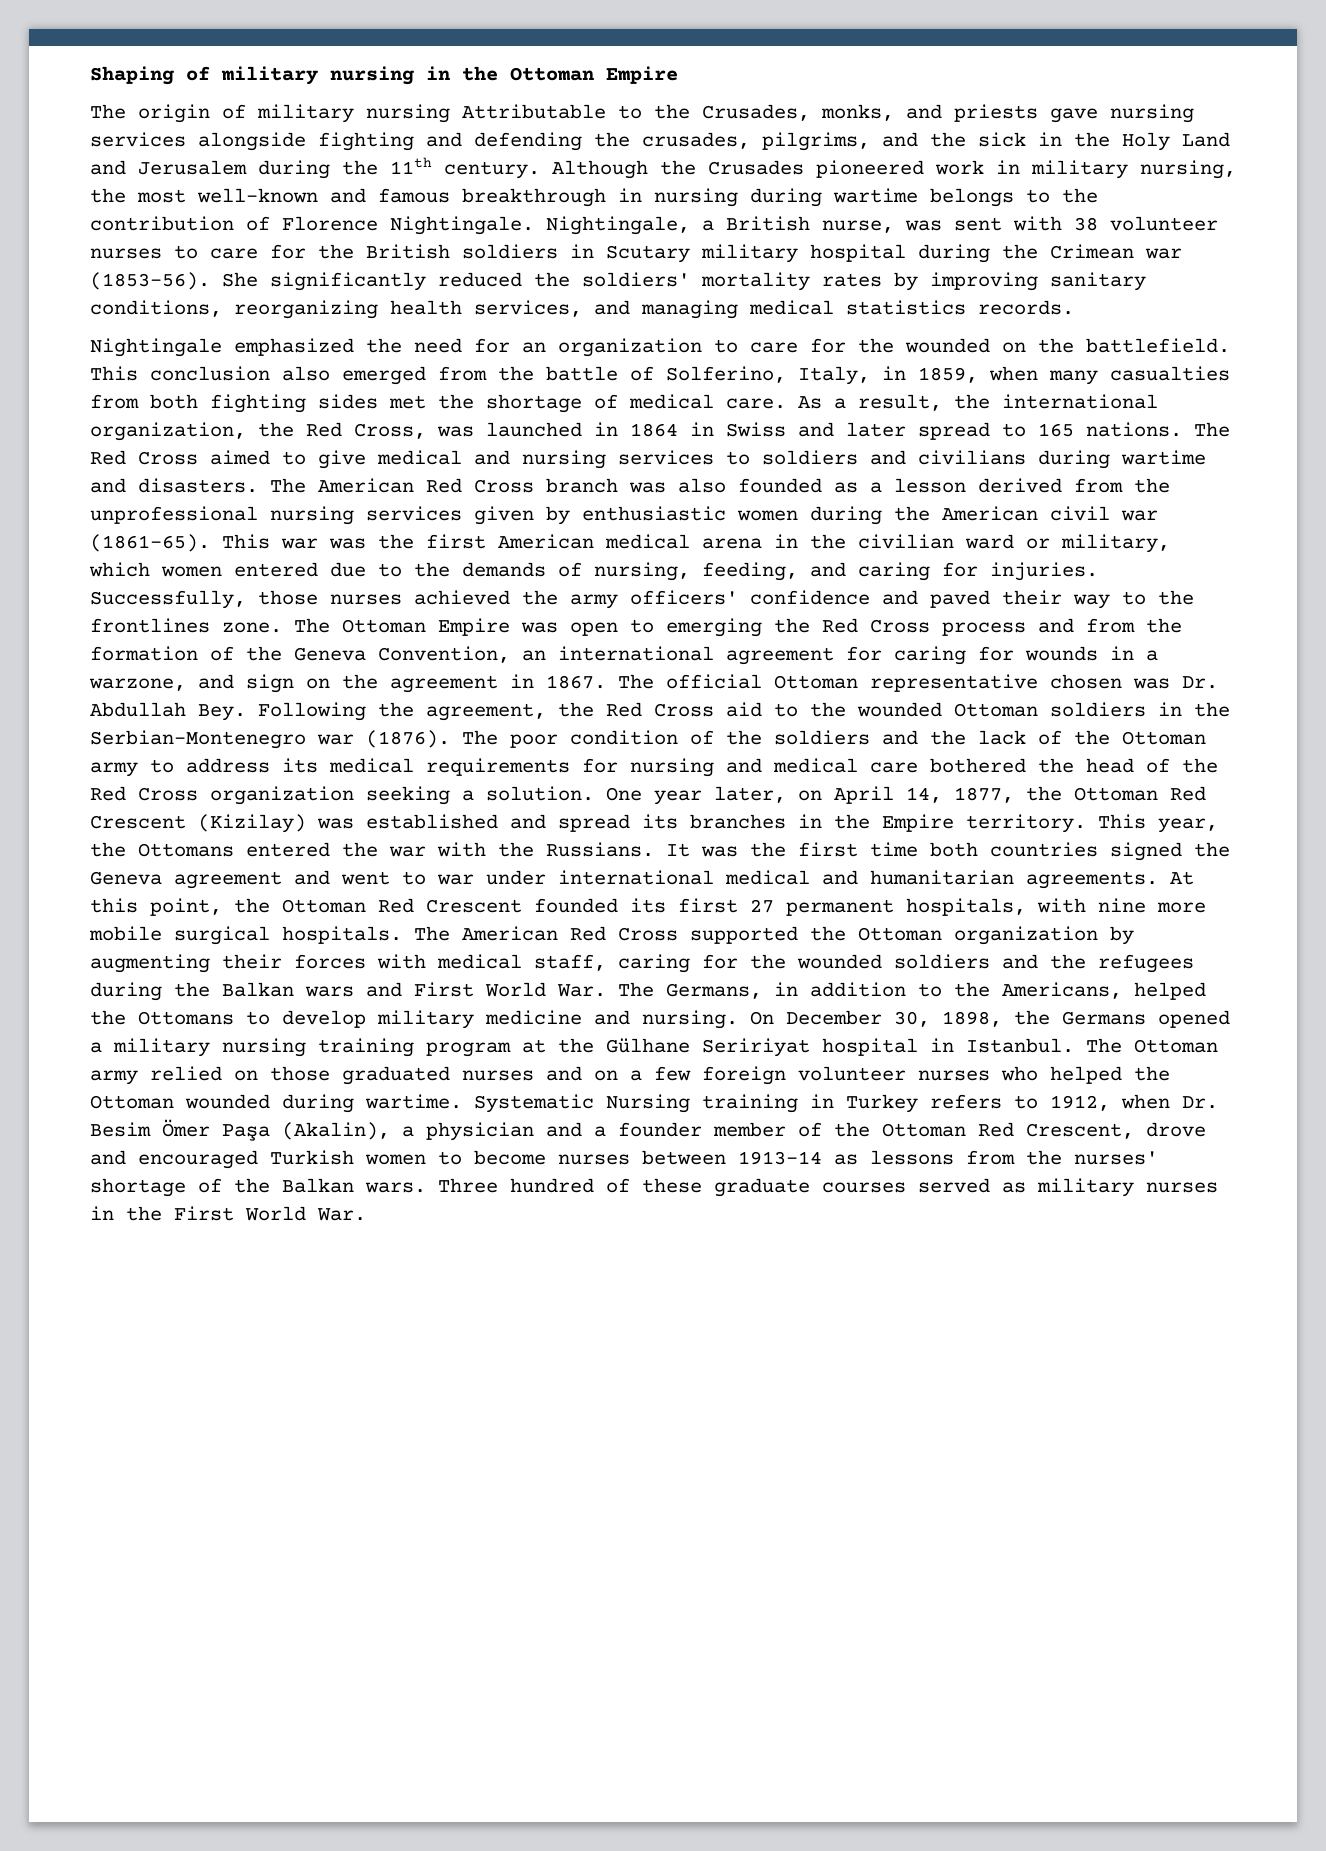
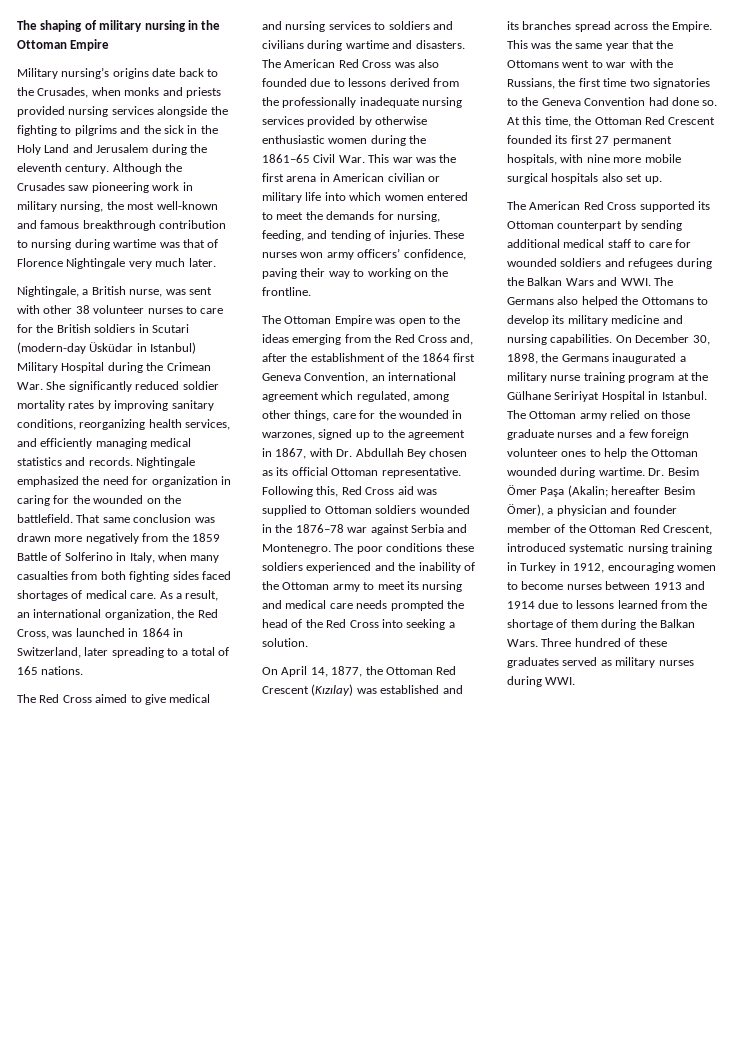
- Shaping of military nursing in the Ottoman Empire
+ The shaping of military nursing in the Ottoman Empire
- The origin of military nursing Attributable to the Crusades, monks, and priests gave nursing services alongside fighting and defending the crusades, pilgrims, and the sick in the Holy Land and Jerusalem during the 11th century.
+ Military nursing’s origins date back to the Crusades, when monks and priests provided nursing services alongside the fighting to pilgrims and the sick in the Holy Land and Jerusalem during the eleventh century.
- Although the Crusades pioneered work in military nursing, the most well-known and famous breakthrough in nursing during wartime belongs to the contribution of Florence Nightingale. Nightingale, a British nurse, was sent with 38 volunteer nurses to care for the British soldiers in Scutary military hospital during the Crimean war (1853-56). She significantly reduced the soldiers' mortality rates by improving sanitary conditions, reorganizing health services, and managing medical statistics records.
- Nightingale emphasized the need for an organization to care for the wounded on the battlefield.
+ Although the Crusades saw pioneering work in military nursing, the most well-known and famous breakthrough contribution to nursing during wartime was that of Florence Nightingale very much later.
+ Nightingale, a British nurse, was sent with other 38 volunteer nurses to care for the British soldiers in Scutari (modern-day Üsküdar in Istanbul) Military Hospital during the Crimean War. She significantly reduced soldier mortality rates by improving sanitary conditions, reorganizing health services, and efficiently managing medical statistics and records. Nightingale emphasized the need for organization in caring for the wounded on the battlefield.
- This conclusion also emerged from the battle of Solferino, Italy, in 1859, when many casualties from both fighting sides met the shortage of medical care.
+ That same conclusion was drawn more negatively from the 1859 Battle of Solferino in Italy, when many casualties from both fighting sides faced shortages of medical care.
- As a result, the international organization, the Red Cross, was launched in 1864 in Swiss and later spread to 165 nations. The Red Cross aimed to give medical and nursing services to soldiers and civilians during wartime and disasters.
+ As a result, an international organization, the Red Cross, was launched in 1864 in Switzerland, later spreading to a total of 165 nations.
+ The Red Cross aimed to give medical and nursing services to soldiers and civilians during wartime and disasters.
- The American Red Cross branch was also founded as a lesson derived from the unprofessional nursing services given by enthusiastic women during the American civil war (1861-65). This war was the first American medical arena in the civilian ward or military, which women entered due to the demands of nursing, feeding, and caring for injuries. Successfully, those nurses achieved the army officers' confidence and paved their way to the frontlines zone. The Ottoman Empire was open to emerging the Red Cross process and from the formation of the Geneva Convention, an international agreement for caring for wounds in a warzone, and sign on the agreement in 1867. The official Ottoman representative chosen was Dr. Abdullah Bey. Following the agreement, the Red Cross aid to the wounded Ottoman soldiers in the Serbian-Montenegro war (1876). The poor condition of the soldiers and the lack of the Ottoman army to address its medical requirements for nursing and medical care bothered the head of the Red Cross organization seeking a solution. One year later, on April 14, 1877, the Ottoman Red Crescent (Kizilay) was established and spread its branches in the Empire territory. This year, the Ottomans entered the war with the Russians. It was the first time both countries signed the Geneva agreement and went to war under international medical and humanitarian agreements.
+ The American Red Cross was also founded due to lessons derived from the professionally inadequate nursing services provided by otherwise enthusiastic women during the 1861–65 Civil War. This war was the first arena in American civilian or military life into which women entered to meet the demands for nursing, feeding, and tending of injuries. These nurses won army officers’ confidence, paving their way to working on the frontline.
+ The Ottoman Empire was open to the ideas emerging from the Red Cross and, after the establishment of the 1864 first Geneva Convention, an international agreement which regulated, among other things, care for the wounded in warzones, signed up to the agreement in 1867, with Dr. Abdullah Bey chosen as its official Ottoman representative. Following this, Red Cross aid was supplied to Ottoman soldiers wounded in the 1876–78 war against Serbia and Montenegro. The poor conditions these soldiers experienced and the inability of the Ottoman army to meet its nursing and medical care needs prompted the head of the Red Cross into seeking a solution.
+ On April 14, 1877, the Ottoman Red Crescent (Kızılay) was established and its branches spread across the Empire. This was the same year that the Ottomans went to war with the Russians, the first time two signatories to the Geneva Convention had done so.
- At this point, the Ottoman Red Crescent founded its first 27 permanent hospitals, with nine more mobile surgical hospitals. The American Red Cross supported the Ottoman organization by augmenting their forces with medical staff, caring for the wounded soldiers and the refugees during the Balkan wars and First World War. The Germans, in addition to the Americans, helped the Ottomans to develop military medicine and nursing.
+ At this time, the Ottoman Red Crescent founded its first 27 permanent hospitals, with nine more mobile surgical hospitals also set up.
+ The American Red Cross supported its Ottoman counterpart by sending additional medical staff to care for wounded soldiers and refugees during the Balkan Wars and WWI. The Germans also helped the Ottomans to develop its military medicine and nursing capabilities.
- On December 30, 1898, the Germans opened a military nursing training program at the Gülhane Seririyat hospital in Istanbul.
+ On December 30, 1898, the Germans inaugurated a military nurse training program at the Gülhane Seririyat Hospital in Istanbul.
- The Ottoman army relied on those graduated nurses and on a few foreign volunteer nurses who helped the Ottoman wounded during wartime.
+ The Ottoman army relied on those graduate nurses and a few foreign volunteer ones to help the Ottoman wounded during wartime.
- Systematic Nursing training in Turkey refers to 1912, when Dr. Besim Ömer Paşa (Akalin), a physician and a founder member of the Ottoman Red Crescent, drove and encouraged Turkish women to become nurses between 1913-14 as lessons from the nurses' shortage of the Balkan wars.
+ Dr. Besim Ömer Paşa (Akalin; hereafter Besim Ömer), a physician and founder member of the Ottoman Red Crescent, introduced systematic nursing training in Turkey in 1912, encouraging women to become nurses between 1913 and 1914 due to lessons learned from the shortage of them during the Balkan Wars.
- Three hundred of these graduate courses served as military nurses in the First World War.
+ Three hundred of these graduates served as military nurses during WWI.

